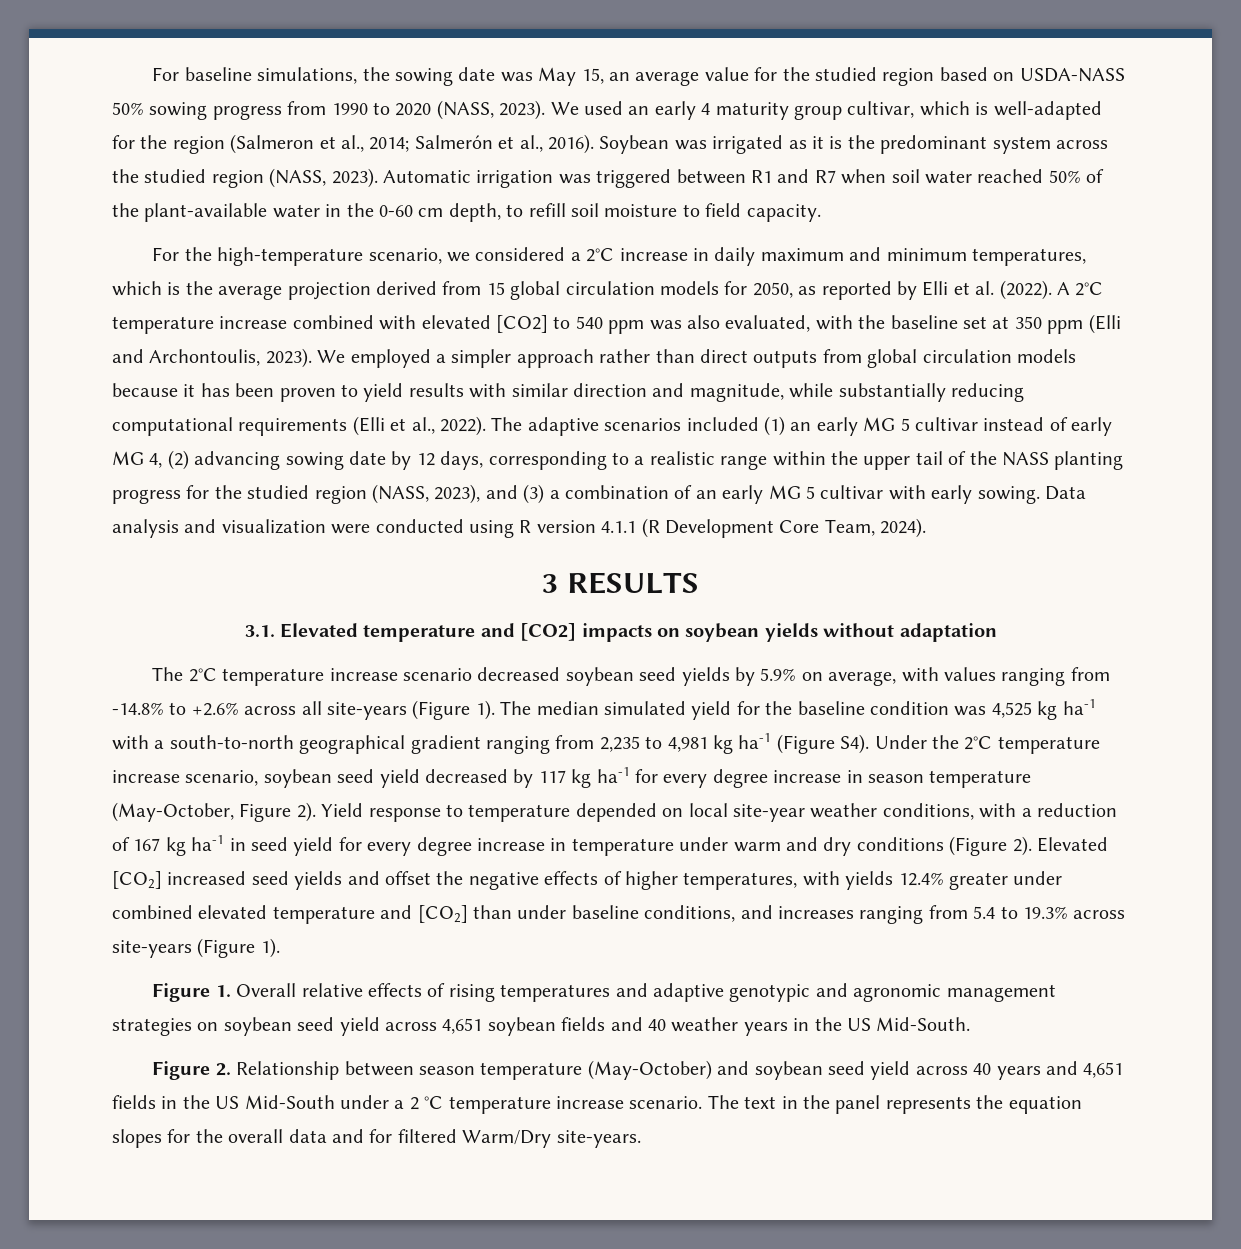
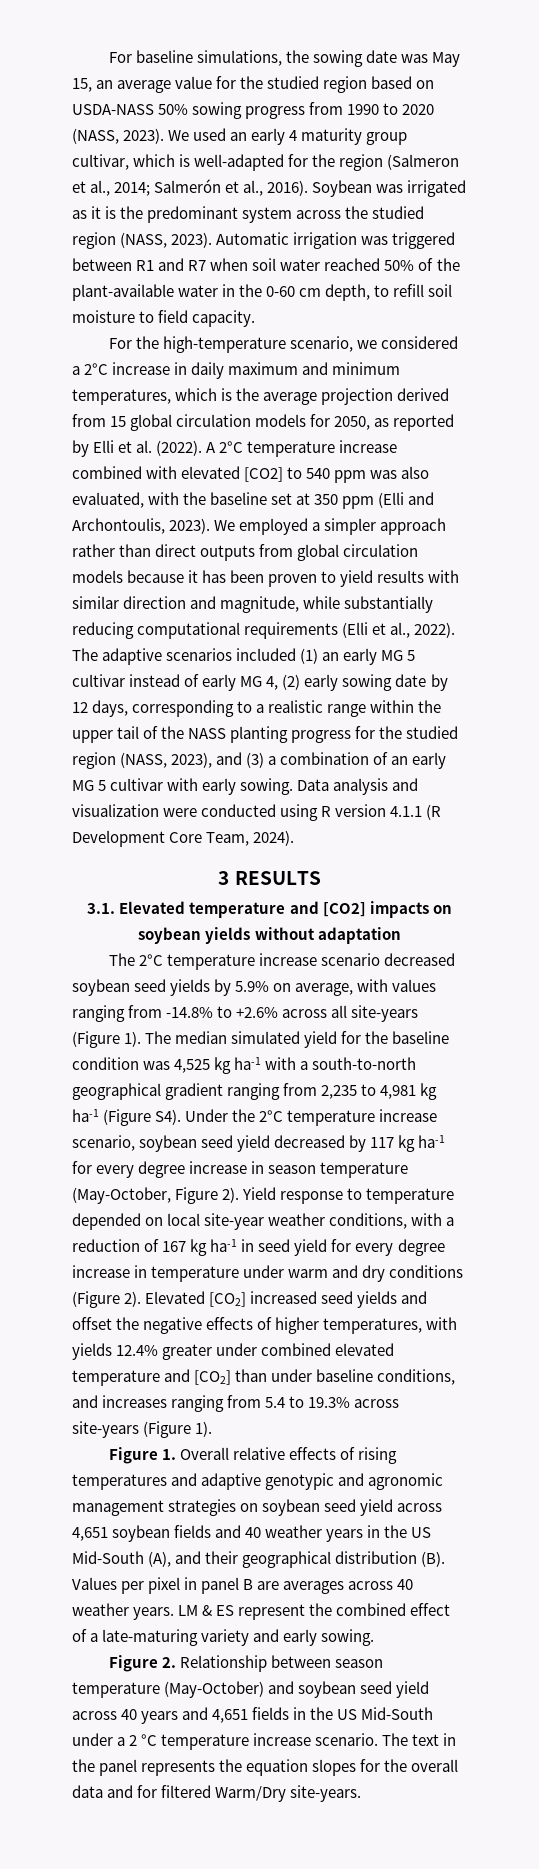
- The adaptive scenarios included (1) an early MG 5 cultivar instead of early MG 4, (2) advancing sowing date by 12 days, corresponding to a realistic range within the upper tail of the NASS planting progress for the studied region (NASS, 2023), and (3) a combination of an early MG 5 cultivar with early sowing.
+ The adaptive scenarios included (1) an early MG 5 cultivar instead of early MG 4, (2) early sowing date by 12 days, corresponding to a realistic range within the upper tail of the NASS planting progress for the studied region (NASS, 2023), and (3) a combination of an early MG 5 cultivar with early sowing.
- Figure 1. Overall relative effects of rising temperatures and adaptive genotypic and agronomic management strategies on soybean seed yield across 4,651 soybean fields and 40 weather years in the US Mid-South.
+ Figure 1. Overall relative effects of rising temperatures and adaptive genotypic and agronomic management strategies on soybean seed yield across 4,651 soybean fields and 40 weather years in the US Mid-South (A), and their geographical distribution (B). Values per pixel in panel B are averages across 40 weather years. LM & ES represent the combined effect of a late-maturing variety and early sowing.

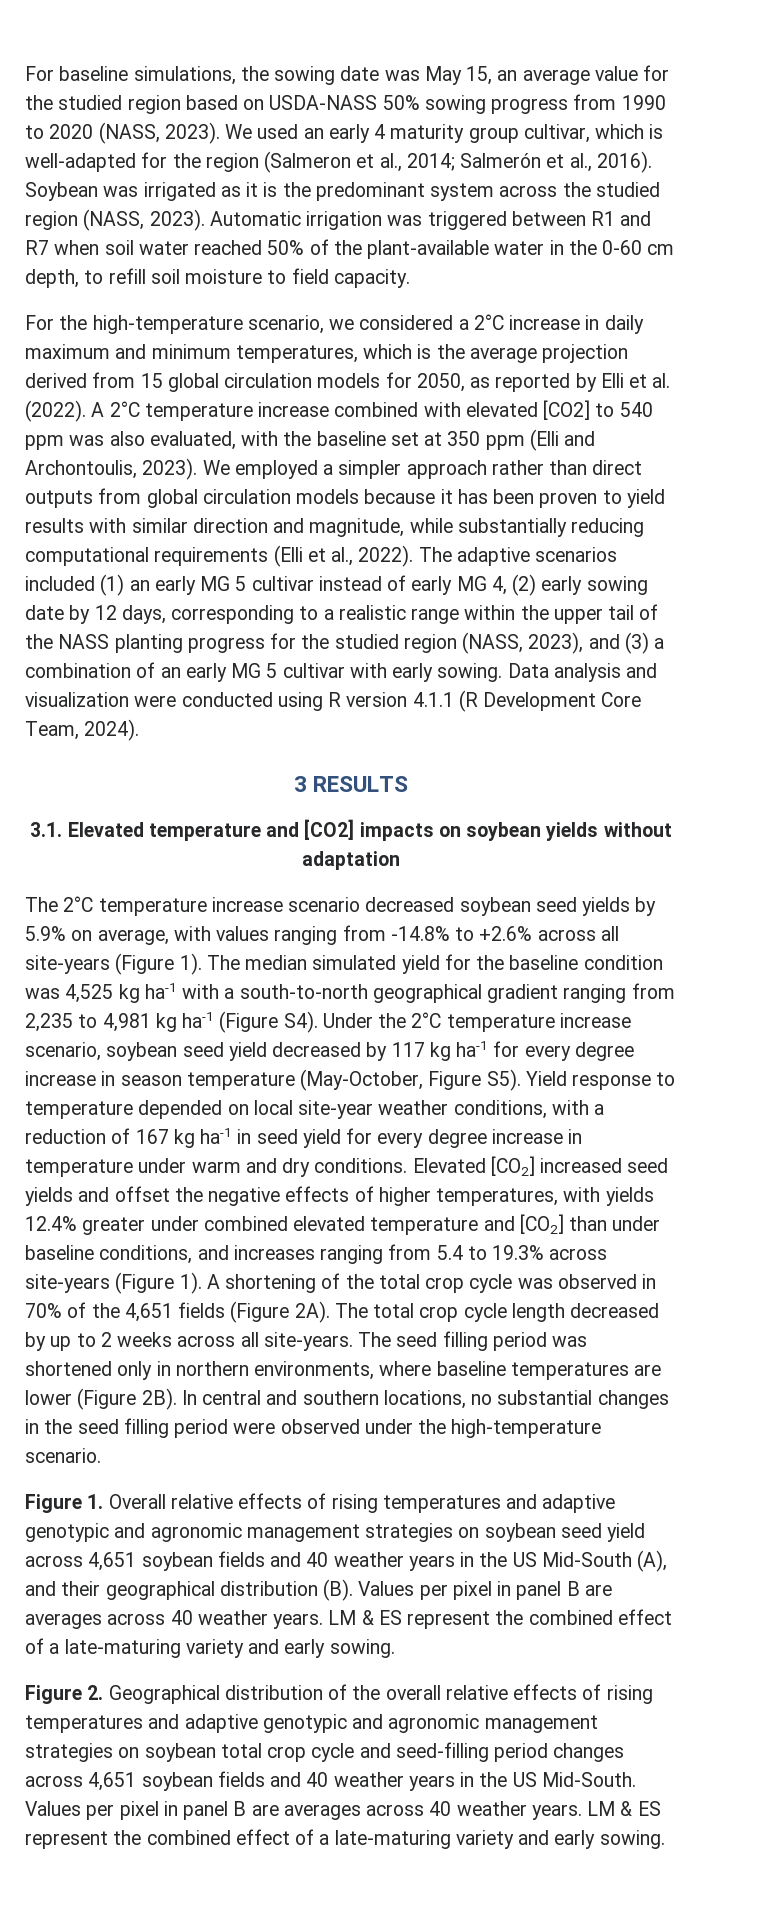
- The median simulated yield for the baseline condition was 4,525 kg ha-1 with a south-to-north geographical gradient ranging from 2,235 to 4,981 kg ha-1 (Figure S4). Under the 2°C temperature increase scenario, soybean seed yield decreased by 117 kg ha-1 for every degree increase in season temperature (May-October, Figure 2). Yield response to temperature depended on local site-year weather conditions, with a reduction of 167 kg ha-1 in seed yield for every degree increase in temperature under warm and dry conditions (Figure 2).
+ The median simulated yield for the baseline condition was 4,525 kg ha-1 with a south-to-north geographical gradient ranging from 2,235 to 4,981 kg ha-1 (Figure S4). Under the 2°C temperature increase scenario, soybean seed yield decreased by 117 kg ha-1 for every degree increase in season temperature (May-October, Figure S5). Yield response to temperature depended on local site-year weather conditions, with a reduction of 167 kg ha-1 in seed yield for every degree increase in temperature under warm and dry conditions.
+ A shortening of the total crop cycle was observed in 70% of the 4,651 fields (Figure 2A). The total crop cycle length decreased by up to 2 weeks across all site-years. The seed filling period was shortened only in northern environments, where baseline temperatures are lower (Figure 2B). In central and southern locations, no substantial changes in the seed filling period were observed under the high-temperature scenario.
- Figure 2. Relationship between season temperature (May-October) and soybean seed yield across 40 years and 4,651 fields in the US Mid-South under a 2 °C temperature increase scenario. The text in the panel represents the equation slopes for the overall data and for filtered Warm/Dry site-years.
+ Figure 2. Geographical distribution of the overall relative effects of rising temperatures and adaptive genotypic and agronomic management strategies on soybean total crop cycle and seed-filling period changes across 4,651 soybean fields and 40 weather years in the US Mid-South. Values per pixel in panel B are averages across 40 weather years. LM & ES represent the combined effect of a late-maturing variety and early sowing.

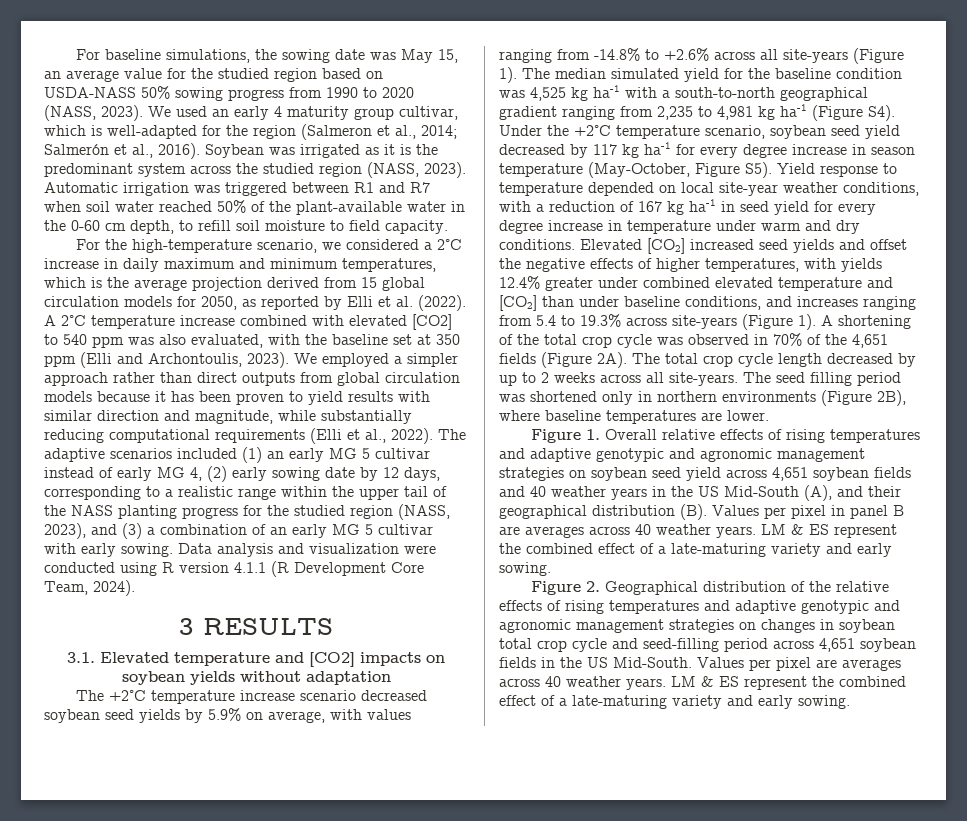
- The 2°C temperature increase scenario decreased soybean seed yields by 5.9% on average, with values ranging from -14.8% to +2.6% across all site-years (Figure 1).
+ The +2°C temperature increase scenario decreased soybean seed yields by 5.9% on average, with values ranging from -14.8% to +2.6% across all site-years (Figure 1).
- The median simulated yield for the baseline condition was 4,525 kg ha-1 with a south-to-north geographical gradient ranging from 2,235 to 4,981 kg ha-1 (Figure S4). Under the 2°C temperature increase scenario, soybean seed yield decreased by 117 kg ha-1 for every degree increase in season temperature (May-October, Figure S5). Yield response to temperature depended on local site-year weather conditions, with a reduction of 167 kg ha-1 in seed yield for every degree increase in temperature under warm and dry conditions.
+ The median simulated yield for the baseline condition was 4,525 kg ha-1 with a south-to-north geographical gradient ranging from 2,235 to 4,981 kg ha-1 (Figure S4). Under the +2°C temperature scenario, soybean seed yield decreased by 117 kg ha-1 for every degree increase in season temperature (May-October, Figure S5). Yield response to temperature depended on local site-year weather conditions, with a reduction of 167 kg ha-1 in seed yield for every degree increase in temperature under warm and dry conditions.
- The seed filling period was shortened only in northern environments, where baseline temperatures are lower (Figure 2B). In central and southern locations, no substantial changes in the seed filling period were observed under the high-temperature scenario.
+ The seed filling period was shortened only in northern environments (Figure 2B), where baseline temperatures are lower.
- Figure 2. Geographical distribution of the overall relative effects of rising temperatures and adaptive genotypic and agronomic management strategies on soybean total crop cycle and seed-filling period changes across 4,651 soybean fields and 40 weather years in the US Mid-South. Values per pixel in panel B are averages across 40 weather years.
+ Figure 2. Geographical distribution of the relative effects of rising temperatures and adaptive genotypic and agronomic management strategies on changes in soybean total crop cycle and seed-filling period across 4,651 soybean fields in the US Mid-South. Values per pixel are averages across 40 weather years.

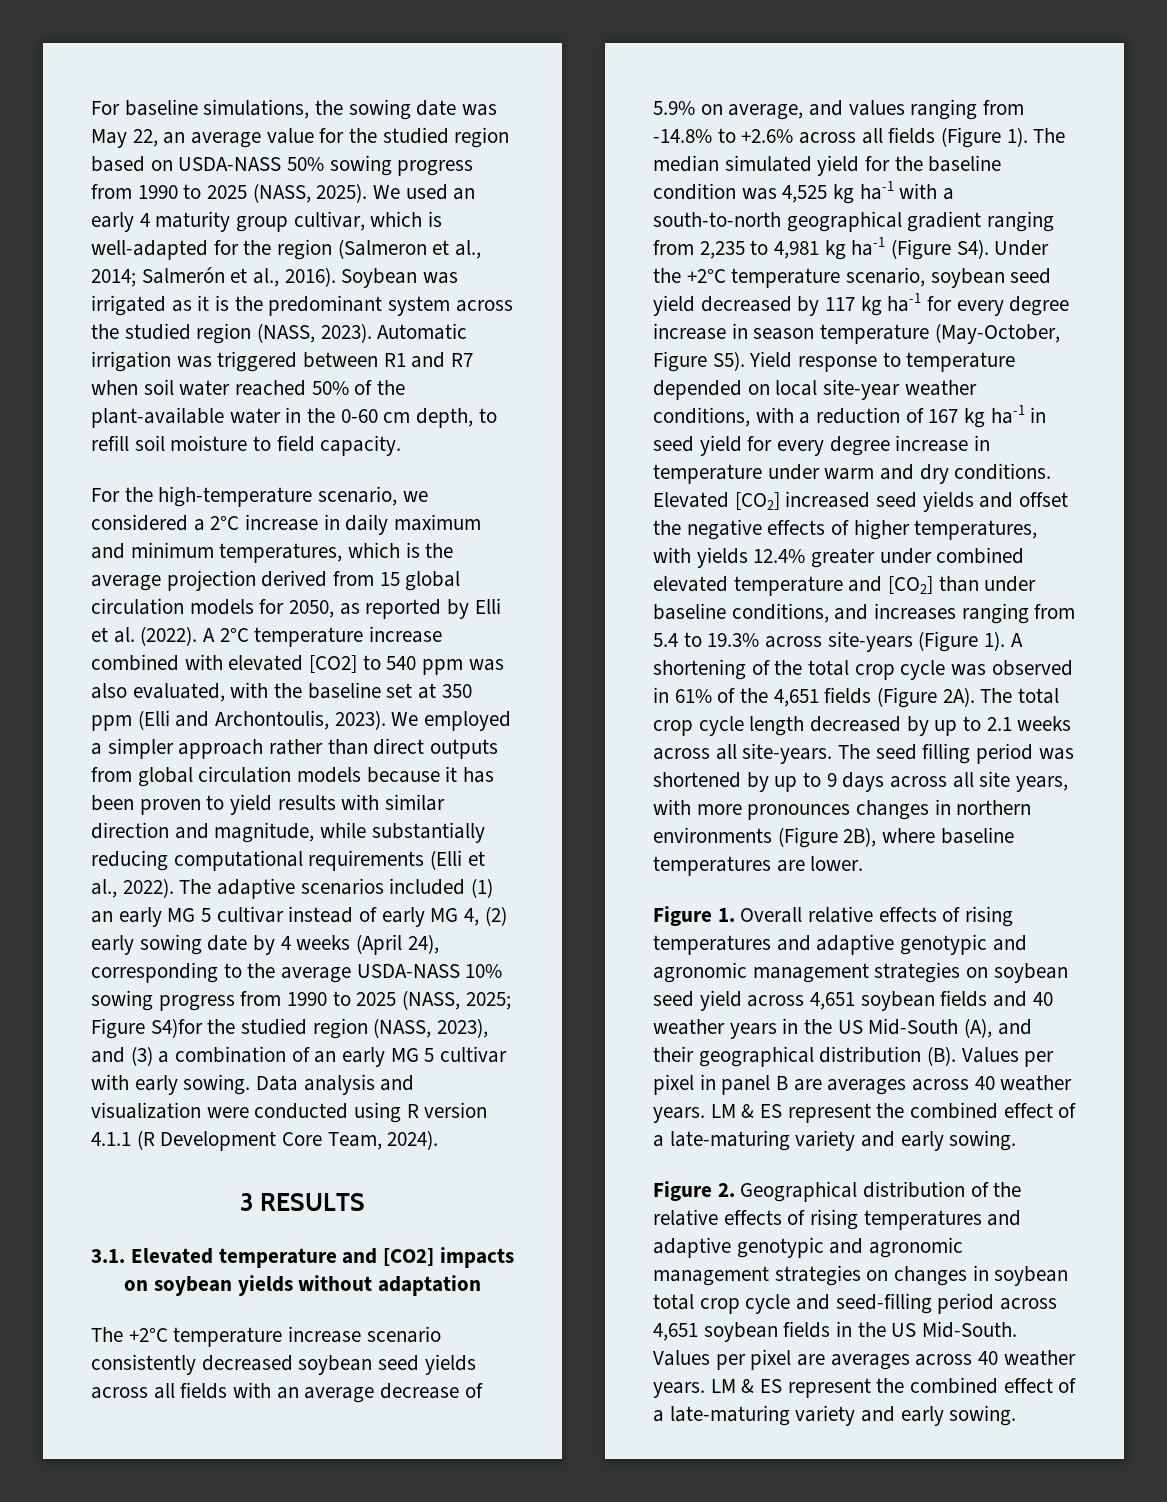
- For baseline simulations, the sowing date was May 15, an average value for the studied region based on USDA-NASS 50% sowing progress from 1990 to 2020 (NASS, 2023).
+ For baseline simulations, the sowing date was May 22, an average value for the studied region based on USDA-NASS 50% sowing progress from 1990 to 2025 (NASS, 2025).
- The adaptive scenarios included (1) an early MG 5 cultivar instead of early MG 4, (2) early sowing date by 12 days, corresponding to a realistic range within the upper tail of the NASS planting progress for the studied region (NASS, 2023), and (3) a combination of an early MG 5 cultivar with early sowing.
+ The adaptive scenarios included (1) an early MG 5 cultivar instead of early MG 4, (2) early sowing date by 4 weeks (April 24), corresponding to the average USDA-NASS 10% sowing progress from 1990 to 2025 (NASS, 2025; Figure S4)for the studied region (NASS, 2023), and (3) a combination of an early MG 5 cultivar with early sowing.
- The +2°C temperature increase scenario decreased soybean seed yields by 5.9% on average, with values ranging from -14.8% to +2.6% across all site-years (Figure 1).
+ The +2°C temperature increase scenario consistently decreased soybean seed yields across all fields with an average decrease of 5.9% on average, and values ranging from -14.8% to +2.6% across all fields (Figure 1).
- A shortening of the total crop cycle was observed in 70% of the 4,651 fields (Figure 2A).
+ A shortening of the total crop cycle was observed in 61% of the 4,651 fields (Figure 2A).
- The total crop cycle length decreased by up to 2 weeks across all site-years.
+ The total crop cycle length decreased by up to 2.1 weeks across all site-years.
- The seed filling period was shortened only in northern environments (Figure 2B), where baseline temperatures are lower.
+ The seed filling period was shortened by up to 9 days across all site years, with more pronounces changes in northern environments (Figure 2B), where baseline temperatures are lower.

